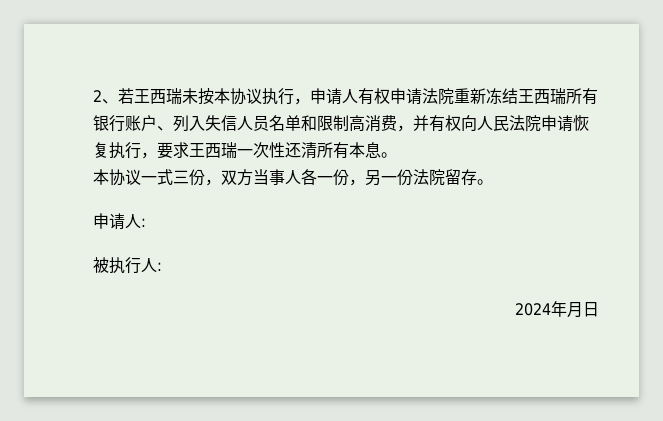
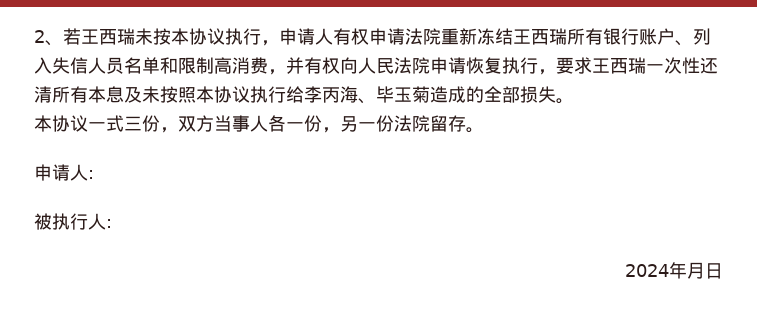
- 2、若王西瑞未按本协议执行，申请人有权申请法院重新冻结王西瑞所有银行账户、列入失信人员名单和限制高消费，并有权向人民法院申请恢复执行，要求王西瑞一次性还清所有本息。
+ 2、若王西瑞未按本协议执行，申请人有权申请法院重新冻结王西瑞所有银行账户、列入失信人员名单和限制高消费，并有权向人民法院申请恢复执行，要求王西瑞一次性还清所有本息及未按照本协议执行给李丙海、毕玉菊造成的全部损失。

